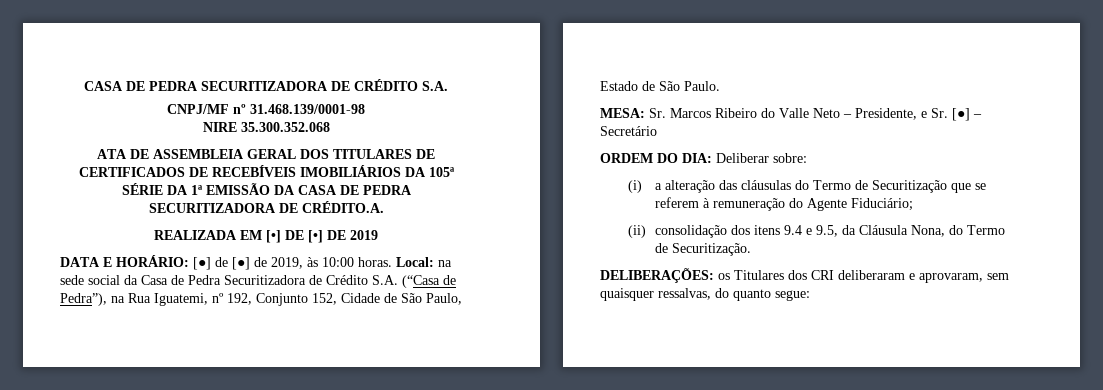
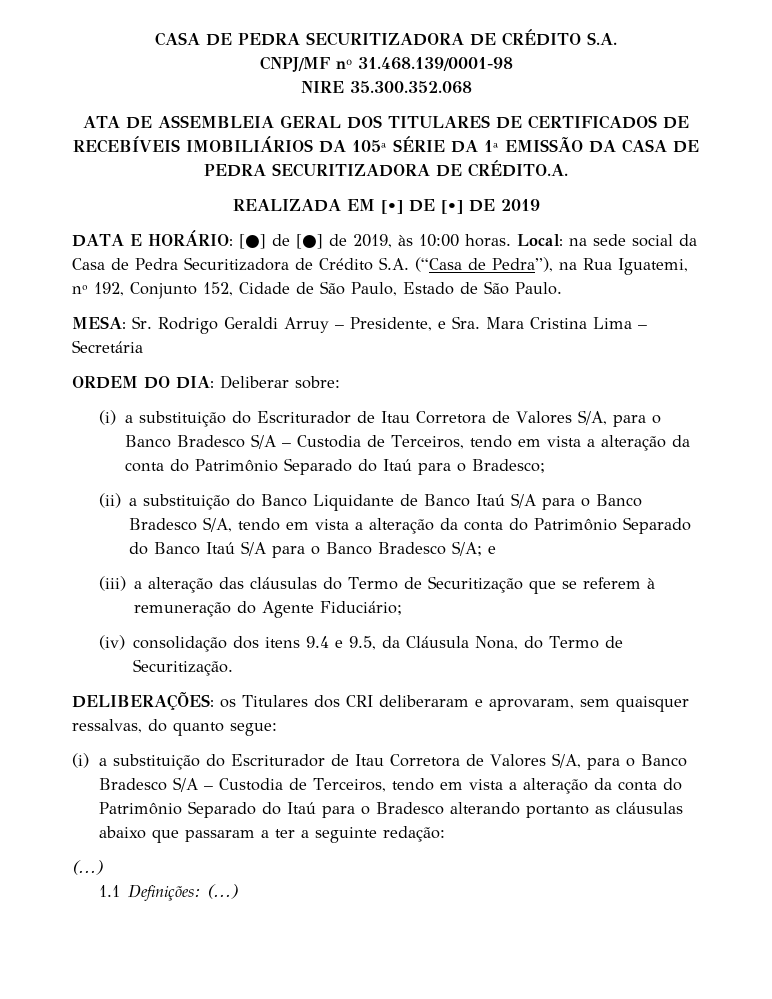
- MESA: Sr. Marcos Ribeiro do Valle Neto – Presidente, e Sr. [●] – Secretário
+ MESA: Sr. Rodrigo Geraldi Arruy – Presidente, e Sra. Mara Cristina Lima – Secretária
- (i) a alteração das cláusulas do Termo de Securitização que se referem à remuneração do Agente Fiduciário;
+ (i) a substituição do Escriturador de Itau Corretora de Valores S/A, para o Banco Bradesco S/A – Custodia de Terceiros, tendo em vista a alteração da conta do Patrimônio Separado do Itaú para o Bradesco;
+ (ii) a substituição do Banco Liquidante de Banco Itaú S/A para o Banco Bradesco S/A, tendo em vista a alteração da conta do Patrimônio Separado do Banco Itaú S/A para o Banco Bradesco S/A; e
+ (iii) a alteração das cláusulas do Termo de Securitização que se referem à remuneração do Agente Fiduciário;
- (ii) consolidação dos itens 9.4 e 9.5, da Cláusula Nona, do Termo de Securitização.
+ (iv) consolidação dos itens 9.4 e 9.5, da Cláusula Nona, do Termo de Securitização.
+ (i) a substituição do Escriturador de Itau Corretora de Valores S/A, para o Banco Bradesco S/A – Custodia de Terceiros, tendo em vista a alteração da conta do Patrimônio Separado do Itaú para o Bradesco alterando portanto as cláusulas abaixo que passaram a ter a seguinte redação:
+ (...)
+ 1.1 Definições: (...)

